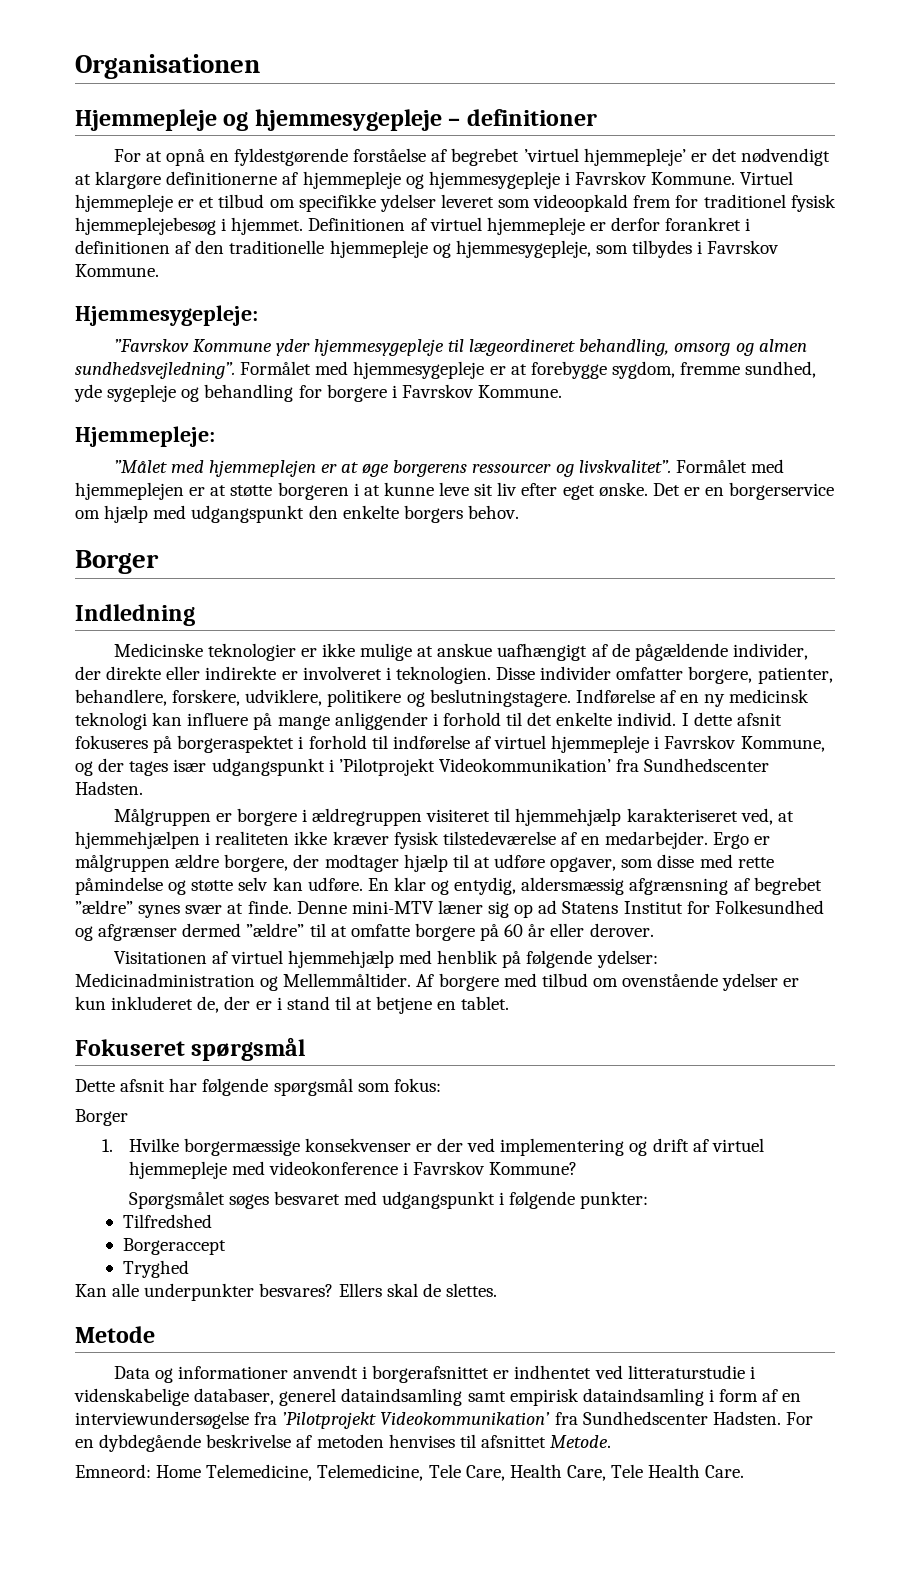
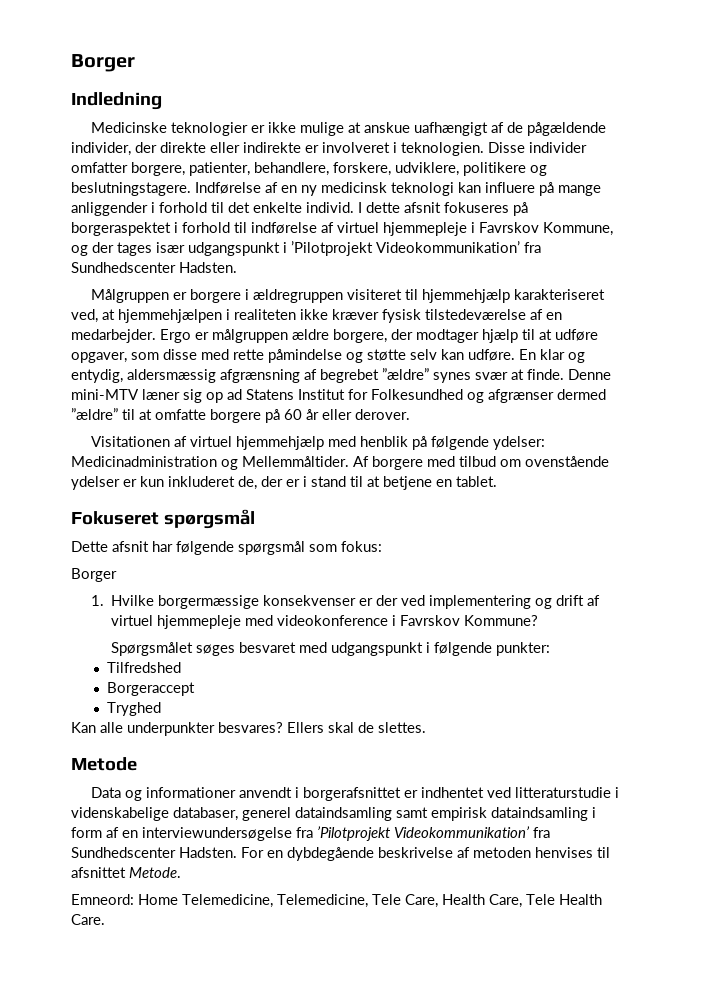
- Organisationen
- Hjemmepleje og hjemmesygepleje – definitioner
- For at opnå en fyldestgørende forståelse af begrebet ’virtuel hjemmepleje’ er det nødvendigt at klargøre definitionerne af hjemmepleje og hjemmesygepleje i Favrskov Kommune. Virtuel hjemmepleje er et tilbud om specifikke ydelser leveret som videoopkald frem for traditionel fysisk hjemmeplejebesøg i hjemmet. Definitionen af virtuel hjemmepleje er derfor forankret i definitionen af den traditionelle hjemmepleje og hjemmesygepleje, som tilbydes i Favrskov Kommune.
- Hjemmesygepleje:
- ”Favrskov Kommune yder hjemmesygepleje til lægeordineret behandling, omsorg og almen sundhedsvejledning”. Formålet med hjemmesygepleje er at forebygge sygdom, fremme sundhed, yde sygepleje og behandling for borgere i Favrskov Kommune.
- Hjemmepleje:
- ”Målet med hjemmeplejen er at øge borgerens ressourcer og livskvalitet”. Formålet med hjemmeplejen er at støtte borgeren i at kunne leve sit liv efter eget ønske. Det er en borgerservice om hjælp med udgangspunkt den enkelte borgers behov.

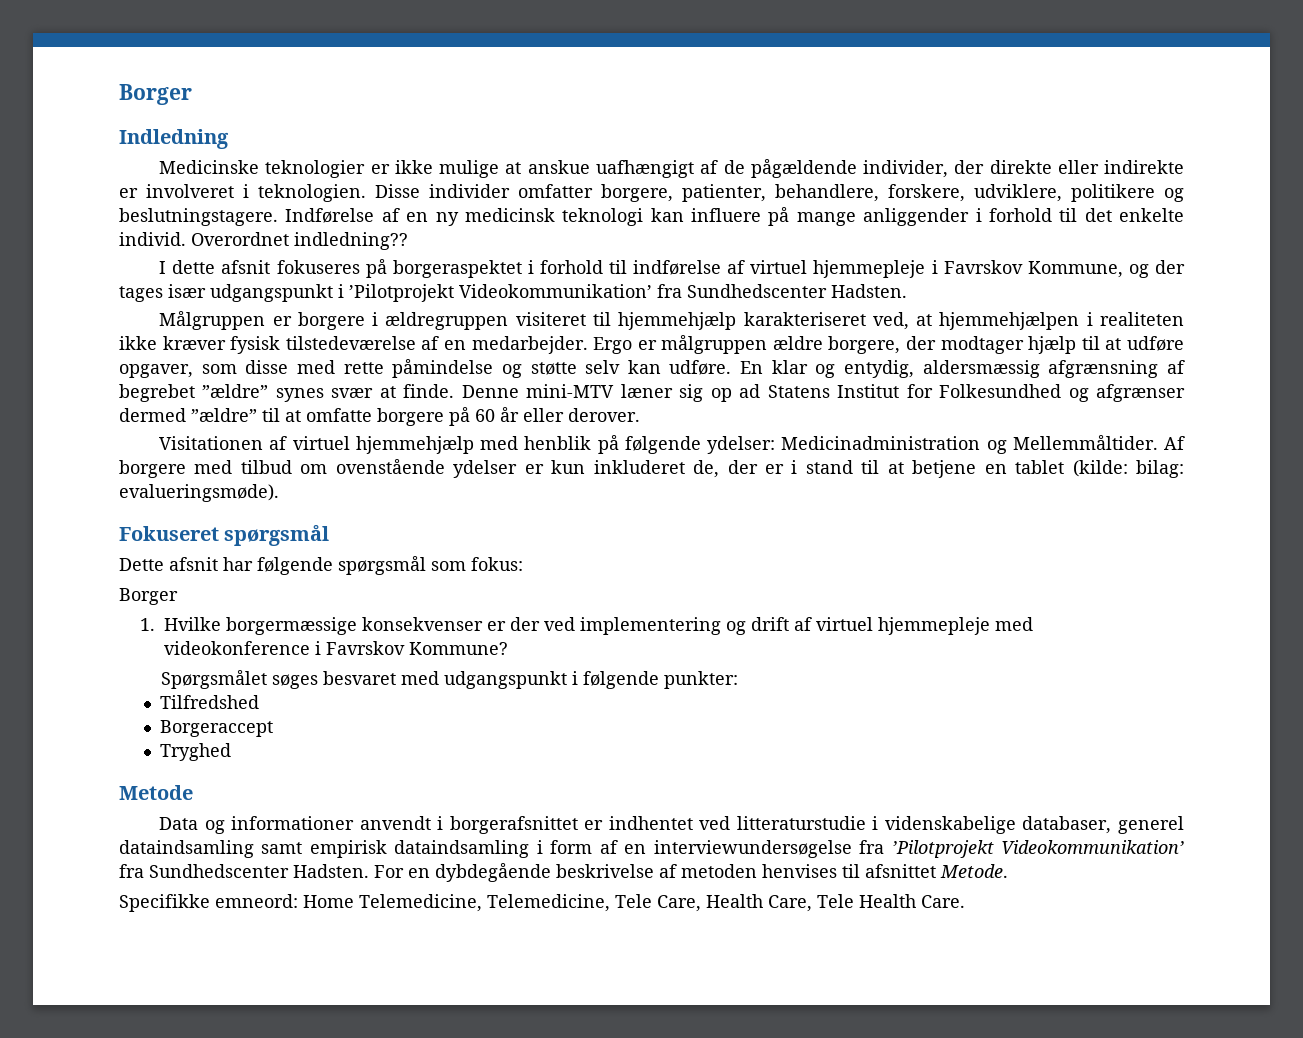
- Indførelse af en ny medicinsk teknologi kan influere på mange anliggender i forhold til det enkelte individ. I dette afsnit fokuseres på borgeraspektet i forhold til indførelse af virtuel hjemmepleje i Favrskov Kommune, og der tages især udgangspunkt i ’Pilotprojekt Videokommunikation’ fra Sundhedscenter Hadsten.
+ Indførelse af en ny medicinsk teknologi kan influere på mange anliggender i forhold til det enkelte individ. Overordnet indledning??
+ I dette afsnit fokuseres på borgeraspektet i forhold til indførelse af virtuel hjemmepleje i Favrskov Kommune, og der tages især udgangspunkt i ’Pilotprojekt Videokommunikation’ fra Sundhedscenter Hadsten.
- Af borgere med tilbud om ovenstående ydelser er kun inkluderet de, der er i stand til at betjene en tablet.
+ Af borgere med tilbud om ovenstående ydelser er kun inkluderet de, der er i stand til at betjene en tablet (kilde: bilag: evalueringsmøde).
- Kan alle underpunkter besvares? Ellers skal de slettes.
- Emneord: Home Telemedicine, Telemedicine, Tele Care, Health Care, Tele Health Care.
+ Specifikke emneord: Home Telemedicine, Telemedicine, Tele Care, Health Care, Tele Health Care.

